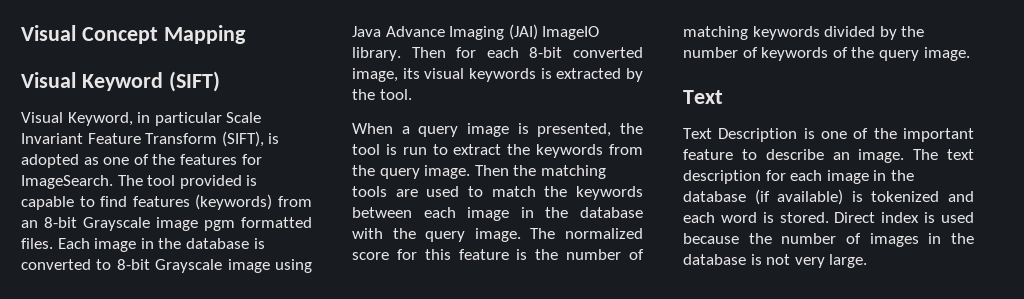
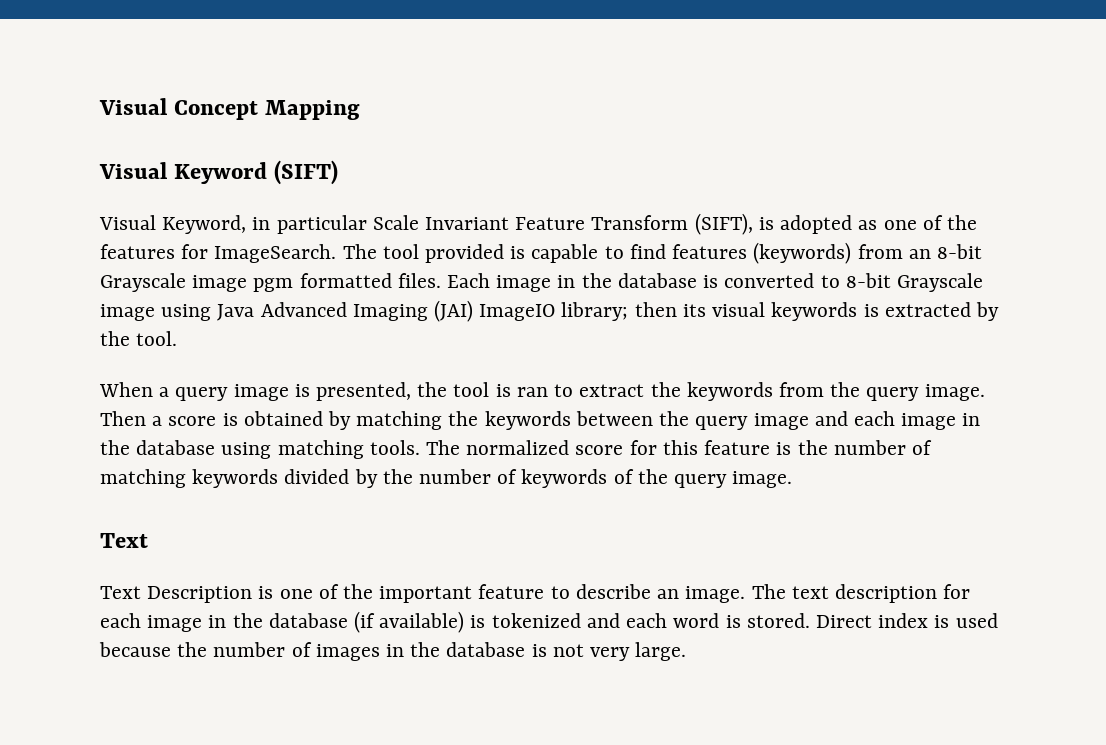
- Each image in the database is converted to 8-bit Grayscale image using Java Advance Imaging (JAI) ImageIO library. Then for each 8-bit converted image, its visual keywords is extracted by the tool.
+ Each image in the database is converted to 8-bit Grayscale image using Java Advanced Imaging (JAI) ImageIO library; then its visual keywords is extracted by the tool.
- When a query image is presented, the tool is run to extract the keywords from the query image.
+ When a query image is presented, the tool is ran to extract the keywords from the query image.
- Then the matching tools are used to match the keywords between each image in the database with the query image.
+ Then a score is obtained by matching the keywords between the query image and each image in the database using matching tools.

